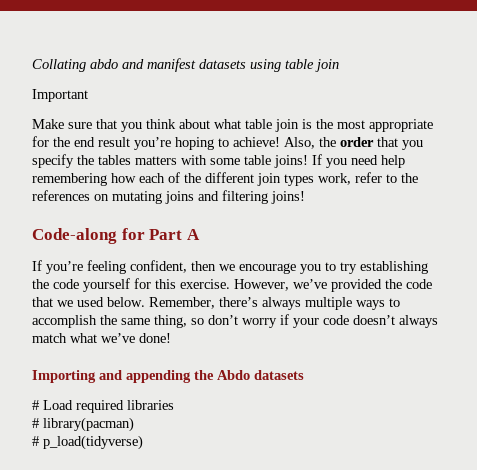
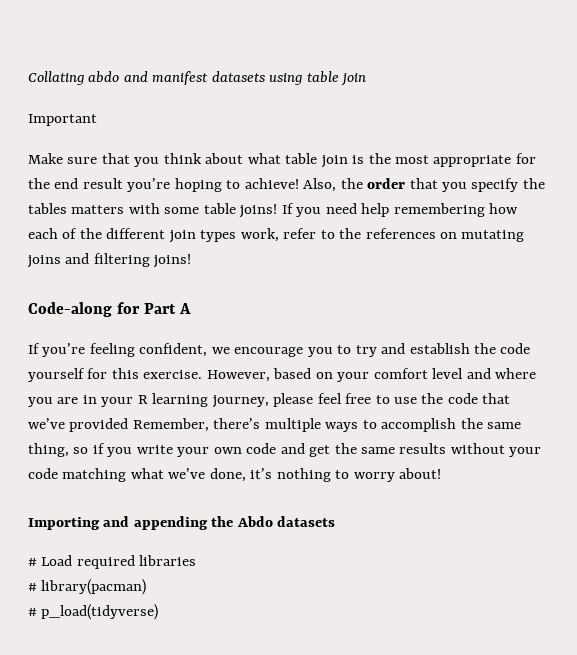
- If you’re feeling confident, then we encourage you to try establishing the code yourself for this exercise.
+ If you’re feeling confident, we encourage you to try and establish the code yourself for this exercise.
- However, we’ve provided the code that we used below. Remember, there’s always multiple ways to accomplish the same thing, so don’t worry if your code doesn’t always match what we’ve done!
+ However, based on your comfort level and where you are in your R learning journey, please feel free to use the code that we’ve provided Remember, there’s multiple ways to accomplish the same thing, so if you write your own code and get the same results without your code matching what we’ve done, it’s nothing to worry about!

